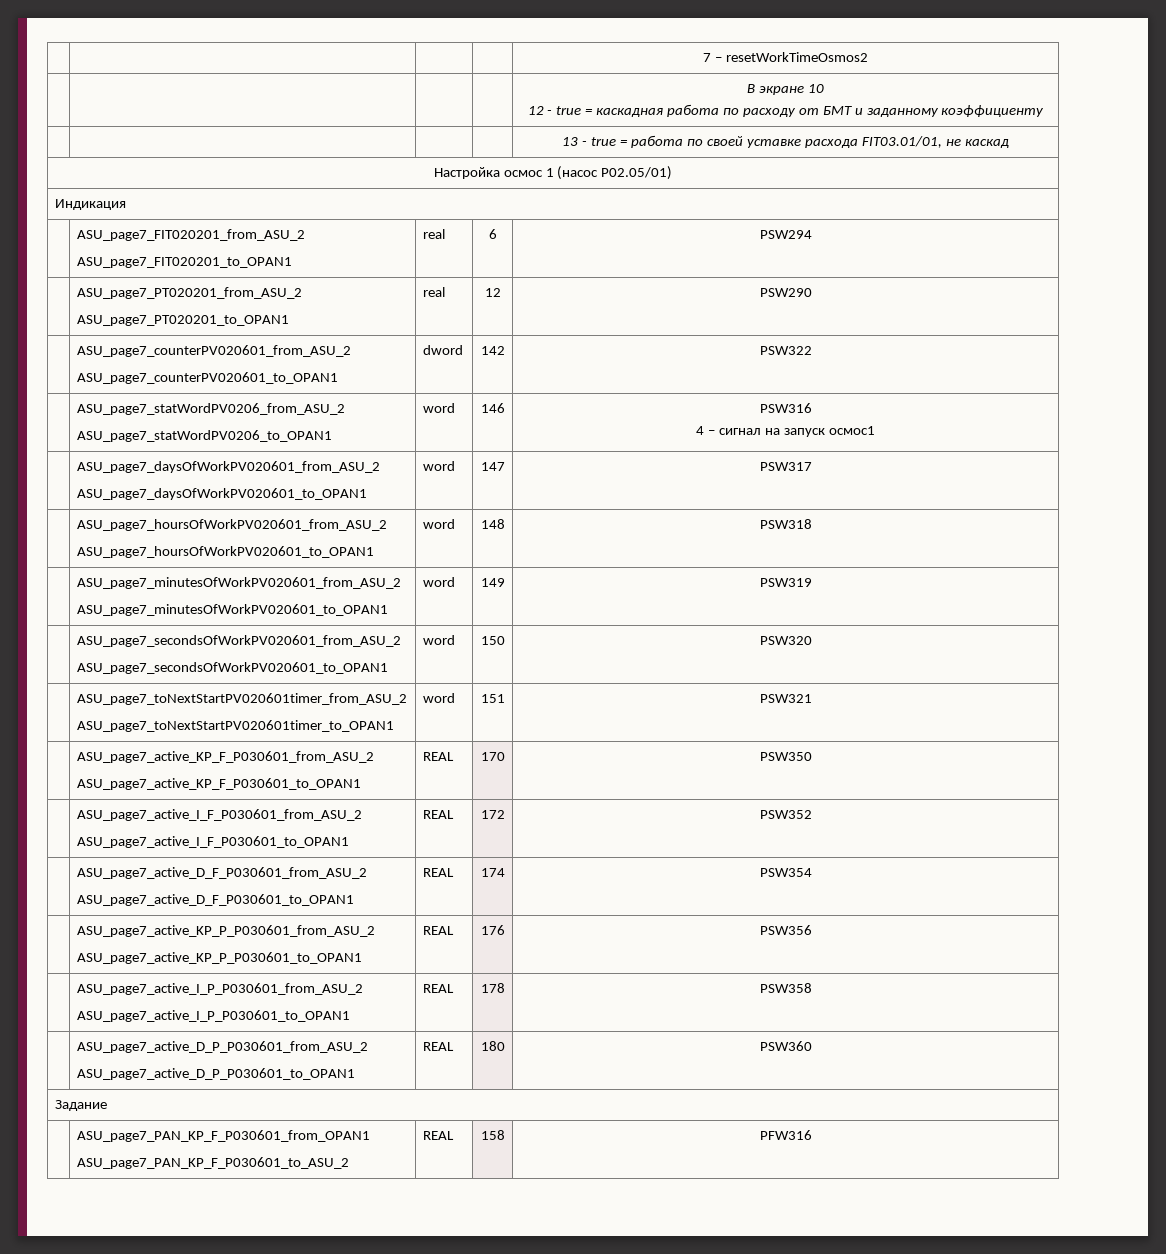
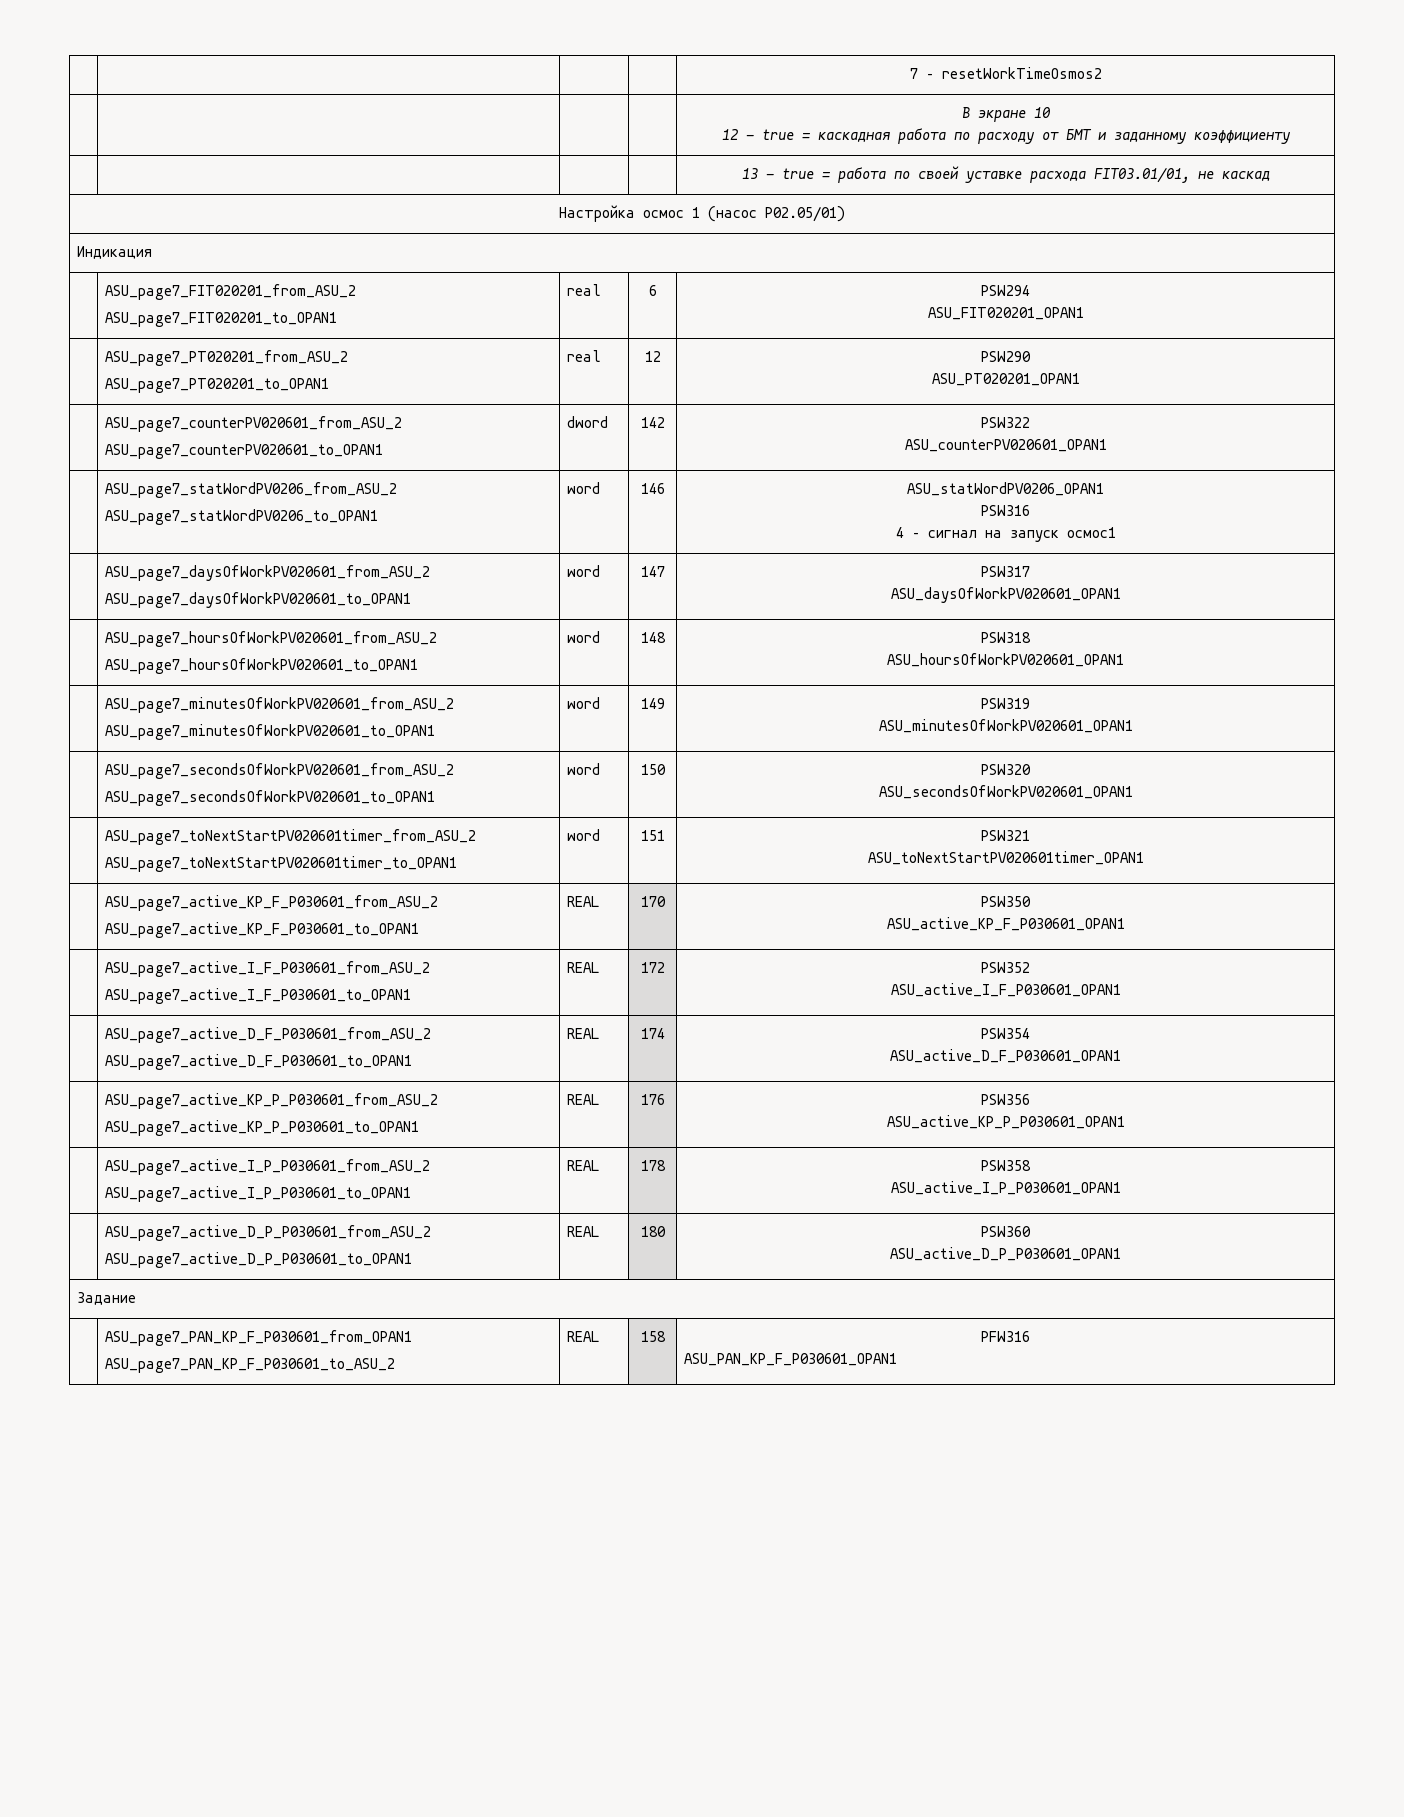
  | ASU_page7_FIT020201_from_ASU_2
  ASU_page7_FIT020201_to_OPAN1 | real | 6 | PSW294
+ ASU_FIT020201_OPAN1
  | ASU_page7_PT020201_from_ASU_2
  ASU_page7_PT020201_to_OPAN1 | real | 12 | PSW290
+ ASU_PT020201_OPAN1
  | ASU_page7_counterPV020601_from_ASU_2
  ASU_page7_counterPV020601_to_OPAN1 | dword | 142 | PSW322
+ ASU_counterPV020601_OPAN1
  | ASU_page7_statWordPV0206_from_ASU_2
- ASU_page7_statWordPV0206_to_OPAN1 | word | 146 | PSW316
+ ASU_page7_statWordPV0206_to_OPAN1 | word | 146 | ASU_statWordPV0206_OPAN1
+ PSW316
  | ASU_page7_daysOfWorkPV020601_from_ASU_2
  ASU_page7_daysOfWorkPV020601_to_OPAN1 | word | 147 | PSW317
+ ASU_daysOfWorkPV020601_OPAN1
  | ASU_page7_hoursOfWorkPV020601_from_ASU_2
  ASU_page7_hoursOfWorkPV020601_to_OPAN1 | word | 148 | PSW318
+ ASU_hoursOfWorkPV020601_OPAN1
  | ASU_page7_minutesOfWorkPV020601_from_ASU_2
  ASU_page7_minutesOfWorkPV020601_to_OPAN1 | word | 149 | PSW319
+ ASU_minutesOfWorkPV020601_OPAN1
  | ASU_page7_secondsOfWorkPV020601_from_ASU_2
  ASU_page7_secondsOfWorkPV020601_to_OPAN1 | word | 150 | PSW320
+ ASU_secondsOfWorkPV020601_OPAN1
  | ASU_page7_toNextStartPV020601timer_from_ASU_2
  ASU_page7_toNextStartPV020601timer_to_OPAN1 | word | 151 | PSW321
+ ASU_toNextStartPV020601timer_OPAN1
  | ASU_page7_active_KP_F_P030601_from_ASU_2
  ASU_page7_active_KP_F_P030601_to_OPAN1 | REAL | 170 | PSW350
+ ASU_active_KP_F_P030601_OPAN1
  | ASU_page7_active_I_F_P030601_from_ASU_2
  ASU_page7_active_I_F_P030601_to_OPAN1 | REAL | 172 | PSW352
+ ASU_active_I_F_P030601_OPAN1
  | ASU_page7_active_D_F_P030601_from_ASU_2
  ASU_page7_active_D_F_P030601_to_OPAN1 | REAL | 174 | PSW354
+ ASU_active_D_F_P030601_OPAN1
  | ASU_page7_active_KP_P_P030601_from_ASU_2
  ASU_page7_active_KP_P_P030601_to_OPAN1 | REAL | 176 | PSW356
+ ASU_active_KP_P_P030601_OPAN1
  | ASU_page7_active_I_P_P030601_from_ASU_2
  ASU_page7_active_I_P_P030601_to_OPAN1 | REAL | 178 | PSW358
+ ASU_active_I_P_P030601_OPAN1
  | ASU_page7_active_D_P_P030601_from_ASU_2
  ASU_page7_active_D_P_P030601_to_OPAN1 | REAL | 180 | PSW360
+ ASU_active_D_P_P030601_OPAN1
  | ASU_page7_PAN_KP_F_P030601_from_OPAN1
  ASU_page7_PAN_KP_F_P030601_to_ASU_2 | REAL | 158 | PFW316
+ ASU_PAN_KP_F_P030601_OPAN1

